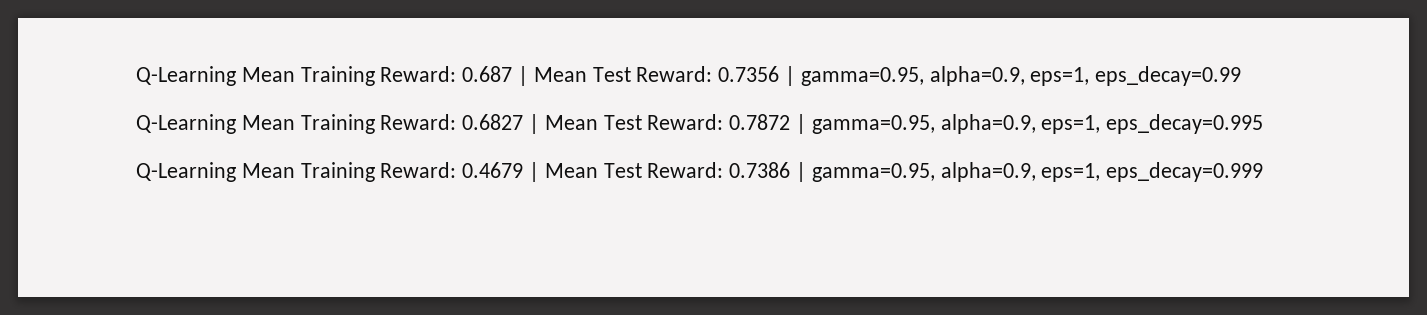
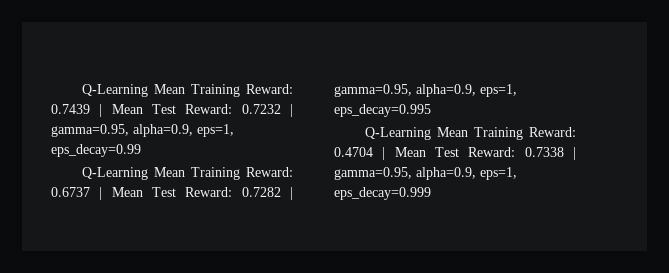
- Q-Learning Mean Training Reward: 0.687 | Mean Test Reward: 0.7356 | gamma=0.95, alpha=0.9, eps=1, eps_decay=0.99
+ Q-Learning Mean Training Reward: 0.7439 | Mean Test Reward: 0.7232 | gamma=0.95, alpha=0.9, eps=1, eps_decay=0.99
- Q-Learning Mean Training Reward: 0.6827 | Mean Test Reward: 0.7872 | gamma=0.95, alpha=0.9, eps=1, eps_decay=0.995
+ Q-Learning Mean Training Reward: 0.6737 | Mean Test Reward: 0.7282 | gamma=0.95, alpha=0.9, eps=1, eps_decay=0.995
- Q-Learning Mean Training Reward: 0.4679 | Mean Test Reward: 0.7386 | gamma=0.95, alpha=0.9, eps=1, eps_decay=0.999
+ Q-Learning Mean Training Reward: 0.4704 | Mean Test Reward: 0.7338 | gamma=0.95, alpha=0.9, eps=1, eps_decay=0.999

